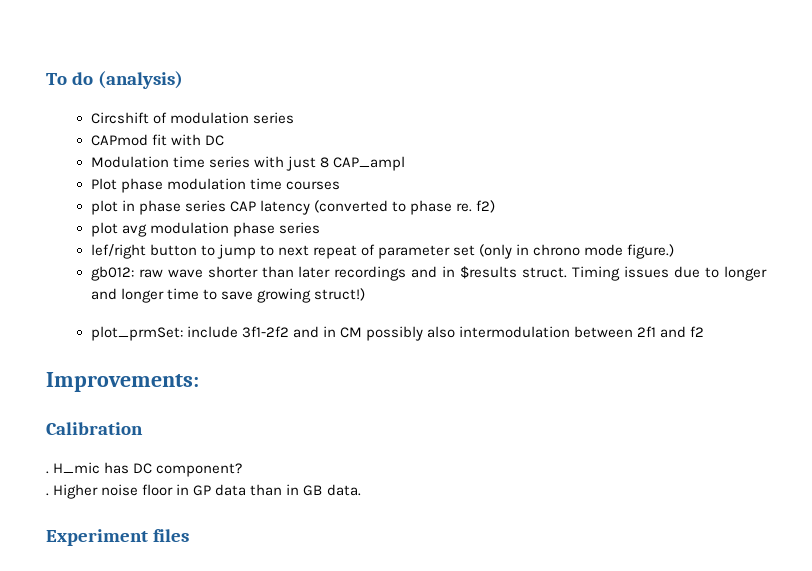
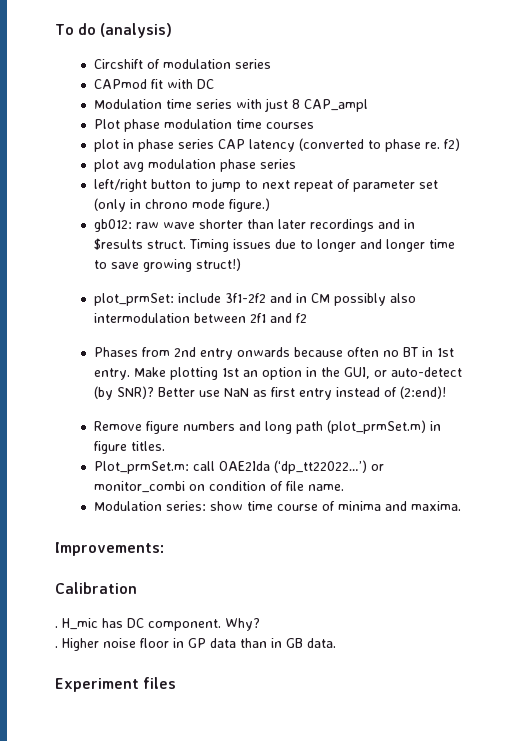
- lef/right button to jump to next repeat of parameter set (only in chrono mode figure.)
+ left/right button to jump to next repeat of parameter set (only in chrono mode figure.)
+ Phases from 2nd entry onwards because often no BT in 1st entry. Make plotting 1st an option in the GUI, or auto-detect (by SNR)? Better use NaN as first entry instead of (2:end)!
+ Remove figure numbers and long path (plot_prmSet.m) in figure titles.
+ Plot_prmSet.m: call OAE2Ida (‘dp_tt22022…’) or monitor_combi on condition of file name.
+ Modulation series: show time course of minima and maxima.
- H_mic has DC component?
+ H_mic has DC component. Why?

